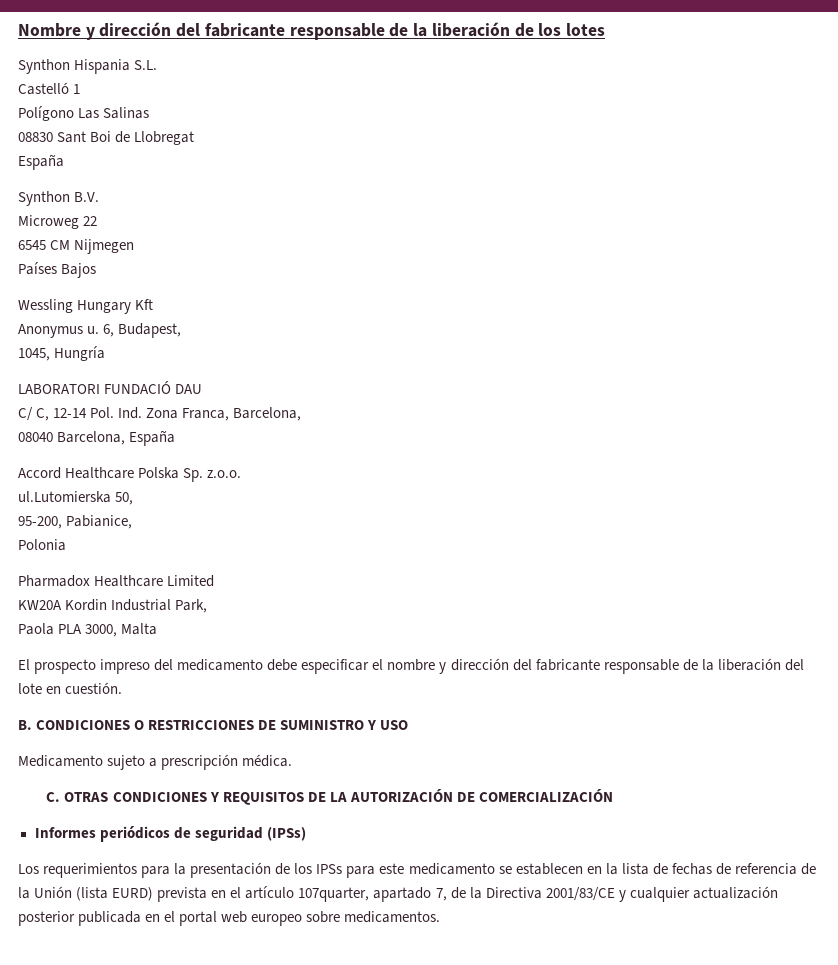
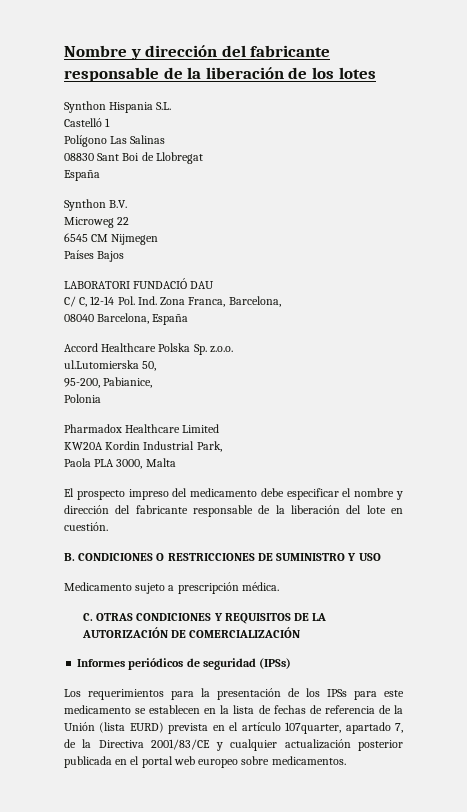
- Wessling Hungary Kft
- Anonymus u. 6, Budapest,
- 1045, Hungría

